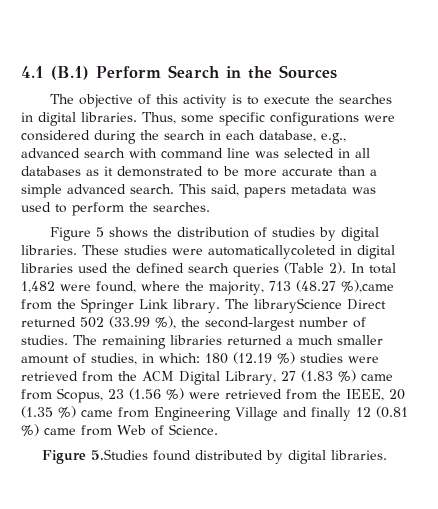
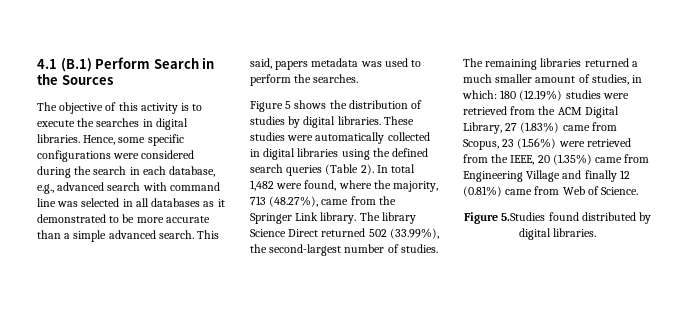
- Thus, some specific configurations were considered during the search in each database, e.g., advanced search with command line was selected in all databases as it demonstrated to be more accurate than a simple advanced search.
+ Hence, some specific configurations were considered during the search in each database, e.g., advanced search with command line was selected in all databases as it demonstrated to be more accurate than a simple advanced search.
- These studies were automaticallycoleted in digital libraries used the defined search queries (Table 2).
+ These studies were automatically collected in digital libraries using the defined search queries (Table 2).
- In total 1,482 were found, where the majority, 713 (48.27 %),came from the Springer Link library.
+ In total 1,482 were found, where the majority, 713 (48.27%), came from the Springer Link library.
- The libraryScience Direct returned 502 (33.99 %), the second-largest number of studies.
+ The library Science Direct returned 502 (33.99%), the second-largest number of studies.
- The remaining libraries returned a much smaller amount of studies, in which: 180 (12.19 %) studies were retrieved from the ACM Digital Library, 27 (1.83 %) came from Scopus, 23 (1.56 %) were retrieved from the IEEE, 20 (1.35 %) came from Engineering Village and finally 12 (0.81 %) came from Web of Science.
+ The remaining libraries returned a much smaller amount of studies, in which: 180 (12.19%) studies were retrieved from the ACM Digital Library, 27 (1.83%) came from Scopus, 23 (1.56%) were retrieved from the IEEE, 20 (1.35%) came from Engineering Village and finally 12 (0.81%) came from Web of Science.

